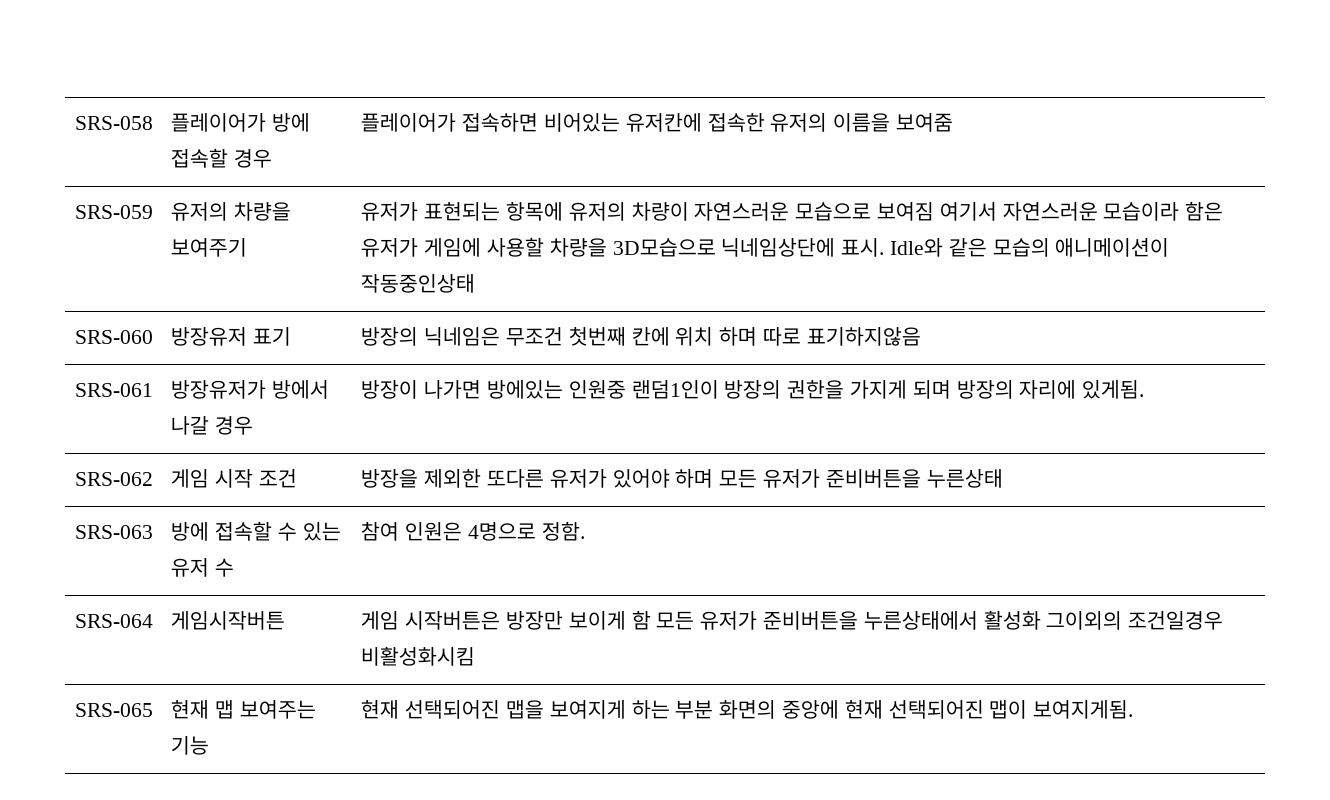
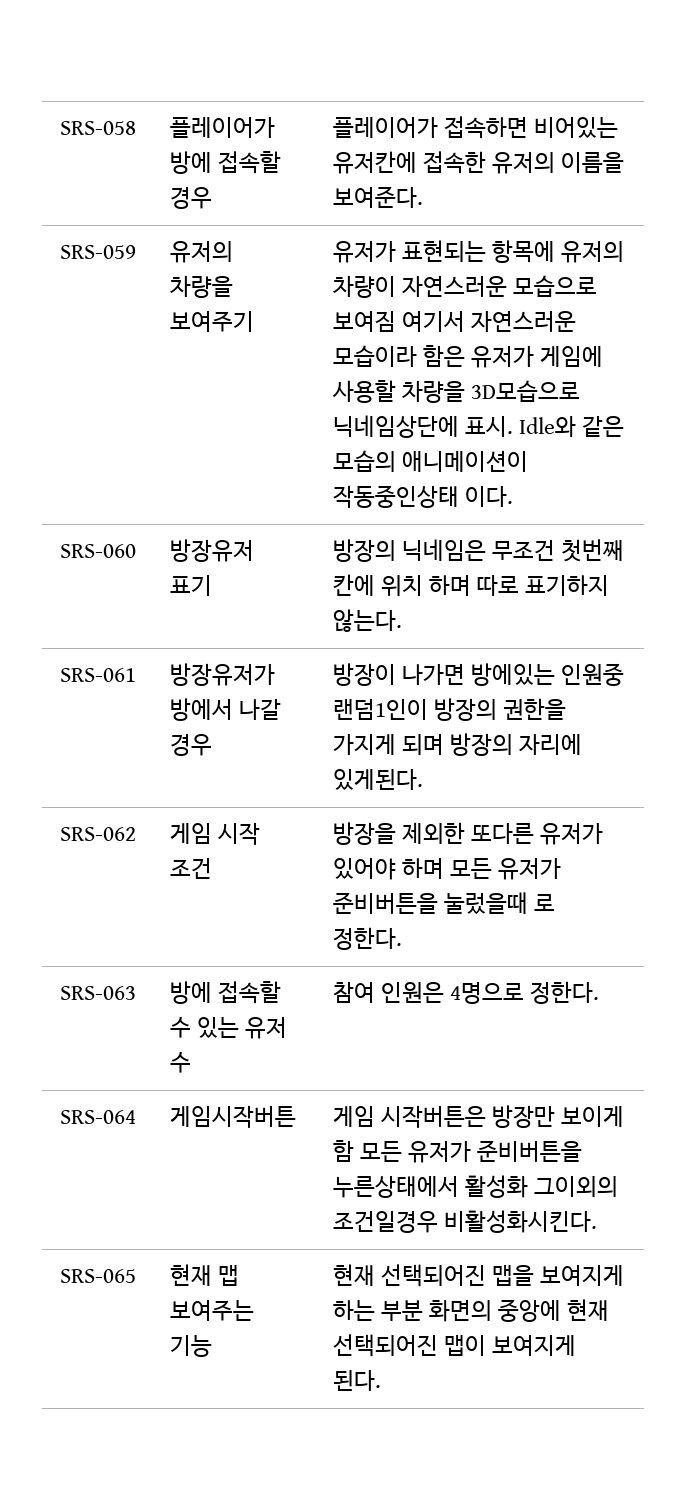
- SRS-058 | 플레이어가 방에 접속할 경우 | 플레이어가 접속하면 비어있는 유저칸에 접속한 유저의 이름을 보여줌
+ SRS-058 | 플레이어가 방에 접속할 경우 | 플레이어가 접속하면 비어있는 유저칸에 접속한 유저의 이름을 보여준다.
- SRS-059 | 유저의 차량을 보여주기 | 유저가 표현되는 항목에 유저의 차량이 자연스러운 모습으로 보여짐 여기서 자연스러운 모습이라 함은 유저가 게임에 사용할 차량을 3D모습으로 닉네임상단에 표시. Idle와 같은 모습의 애니메이션이 작동중인상태
+ SRS-059 | 유저의 차량을 보여주기 | 유저가 표현되는 항목에 유저의 차량이 자연스러운 모습으로 보여짐 여기서 자연스러운 모습이라 함은 유저가 게임에 사용할 차량을 3D모습으로 닉네임상단에 표시. Idle와 같은 모습의 애니메이션이 작동중인상태 이다.
- SRS-060 | 방장유저 표기 | 방장의 닉네임은 무조건 첫번째 칸에 위치 하며 따로 표기하지않음
+ SRS-060 | 방장유저 표기 | 방장의 닉네임은 무조건 첫번째 칸에 위치 하며 따로 표기하지 않는다.
- SRS-061 | 방장유저가 방에서 나갈 경우 | 방장이 나가면 방에있는 인원중 랜덤1인이 방장의 권한을 가지게 되며 방장의 자리에 있게됨.
+ SRS-061 | 방장유저가 방에서 나갈 경우 | 방장이 나가면 방에있는 인원중 랜덤1인이 방장의 권한을 가지게 되며 방장의 자리에 있게된다.
- SRS-062 | 게임 시작 조건 | 방장을 제외한 또다른 유저가 있어야 하며 모든 유저가 준비버튼을 누른상태
+ SRS-062 | 게임 시작 조건 | 방장을 제외한 또다른 유저가 있어야 하며 모든 유저가 준비버튼을 눌렀을때 로 정한다.
- SRS-063 | 방에 접속할 수 있는 유저 수 | 참여 인원은 4명으로 정함.
+ SRS-063 | 방에 접속할 수 있는 유저 수 | 참여 인원은 4명으로 정한다.
- SRS-064 | 게임시작버튼 | 게임 시작버튼은 방장만 보이게 함 모든 유저가 준비버튼을 누른상태에서 활성화 그이외의 조건일경우 비활성화시킴
+ SRS-064 | 게임시작버튼 | 게임 시작버튼은 방장만 보이게 함 모든 유저가 준비버튼을 누른상태에서 활성화 그이외의 조건일경우 비활성화시킨다.
- SRS-065 | 현재 맵 보여주는 기능 | 현재 선택되어진 맵을 보여지게 하는 부분 화면의 중앙에 현재 선택되어진 맵이 보여지게됨.
+ SRS-065 | 현재 맵 보여주는 기능 | 현재 선택되어진 맵을 보여지게 하는 부분 화면의 중앙에 현재 선택되어진 맵이 보여지게 된다.

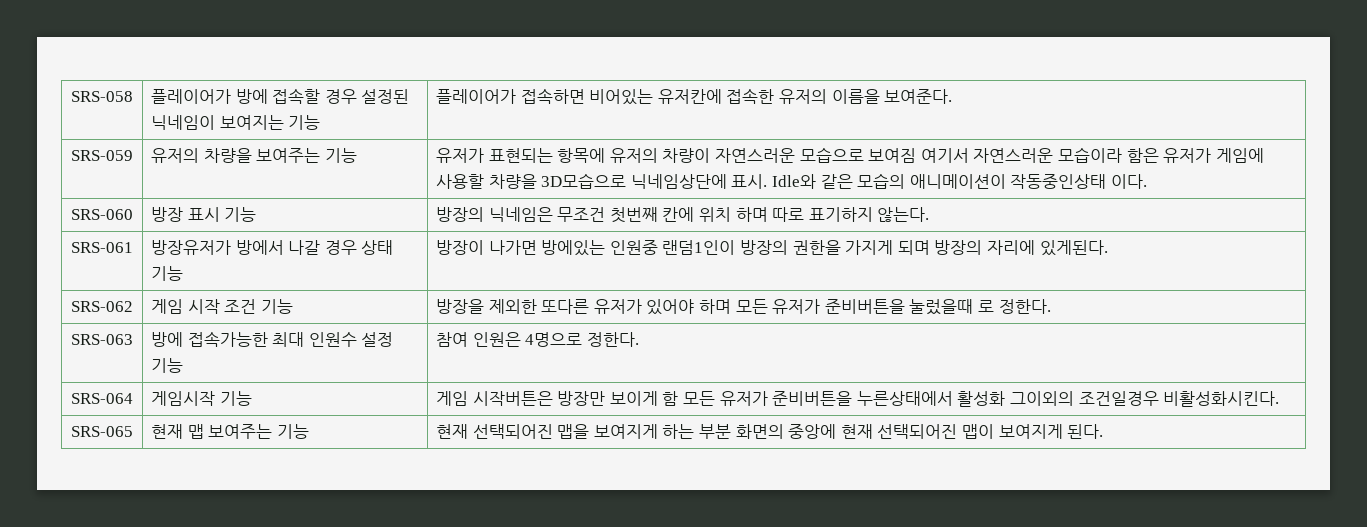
- SRS-058 | 플레이어가 방에 접속할 경우 | 플레이어가 접속하면 비어있는 유저칸에 접속한 유저의 이름을 보여준다.
+ SRS-058 | 플레이어가 방에 접속할 경우 설정된 닉네임이 보여지는 기능 | 플레이어가 접속하면 비어있는 유저칸에 접속한 유저의 이름을 보여준다.
- SRS-059 | 유저의 차량을 보여주기 | 유저가 표현되는 항목에 유저의 차량이 자연스러운 모습으로 보여짐 여기서 자연스러운 모습이라 함은 유저가 게임에 사용할 차량을 3D모습으로 닉네임상단에 표시. Idle와 같은 모습의 애니메이션이 작동중인상태 이다.
+ SRS-059 | 유저의 차량을 보여주는 기능 | 유저가 표현되는 항목에 유저의 차량이 자연스러운 모습으로 보여짐 여기서 자연스러운 모습이라 함은 유저가 게임에 사용할 차량을 3D모습으로 닉네임상단에 표시. Idle와 같은 모습의 애니메이션이 작동중인상태 이다.
- SRS-060 | 방장유저 표기 | 방장의 닉네임은 무조건 첫번째 칸에 위치 하며 따로 표기하지 않는다.
+ SRS-060 | 방장 표시 기능 | 방장의 닉네임은 무조건 첫번째 칸에 위치 하며 따로 표기하지 않는다.
- SRS-061 | 방장유저가 방에서 나갈 경우 | 방장이 나가면 방에있는 인원중 랜덤1인이 방장의 권한을 가지게 되며 방장의 자리에 있게된다.
+ SRS-061 | 방장유저가 방에서 나갈 경우 상태 기능 | 방장이 나가면 방에있는 인원중 랜덤1인이 방장의 권한을 가지게 되며 방장의 자리에 있게된다.
- SRS-062 | 게임 시작 조건 | 방장을 제외한 또다른 유저가 있어야 하며 모든 유저가 준비버튼을 눌렀을때 로 정한다.
+ SRS-062 | 게임 시작 조건 기능 | 방장을 제외한 또다른 유저가 있어야 하며 모든 유저가 준비버튼을 눌렀을때 로 정한다.
- SRS-063 | 방에 접속할 수 있는 유저 수 | 참여 인원은 4명으로 정한다.
+ SRS-063 | 방에 접속가능한 최대 인원수 설정 기능 | 참여 인원은 4명으로 정한다.
- SRS-064 | 게임시작버튼 | 게임 시작버튼은 방장만 보이게 함 모든 유저가 준비버튼을 누른상태에서 활성화 그이외의 조건일경우 비활성화시킨다.
+ SRS-064 | 게임시작 기능 | 게임 시작버튼은 방장만 보이게 함 모든 유저가 준비버튼을 누른상태에서 활성화 그이외의 조건일경우 비활성화시킨다.

